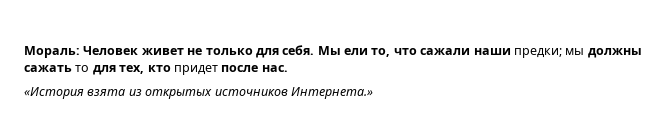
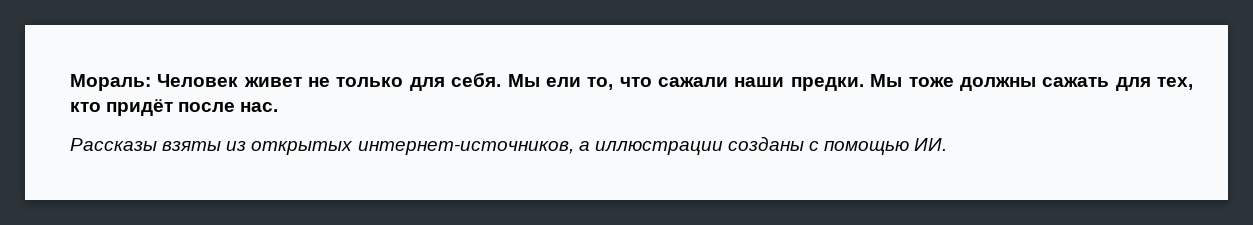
- Мы ели то, что сажали наши предки; мы должны сажать то для тех, кто придет после нас.
+ Мы ели то, что сажали наши предки. Мы тоже должны сажать для тех, кто придёт после нас.
- «История взята из открытых источников Интернета.»
+ Рассказы взяты из открытых интернет-источников, а иллюстрации созданы с помощью ИИ.

